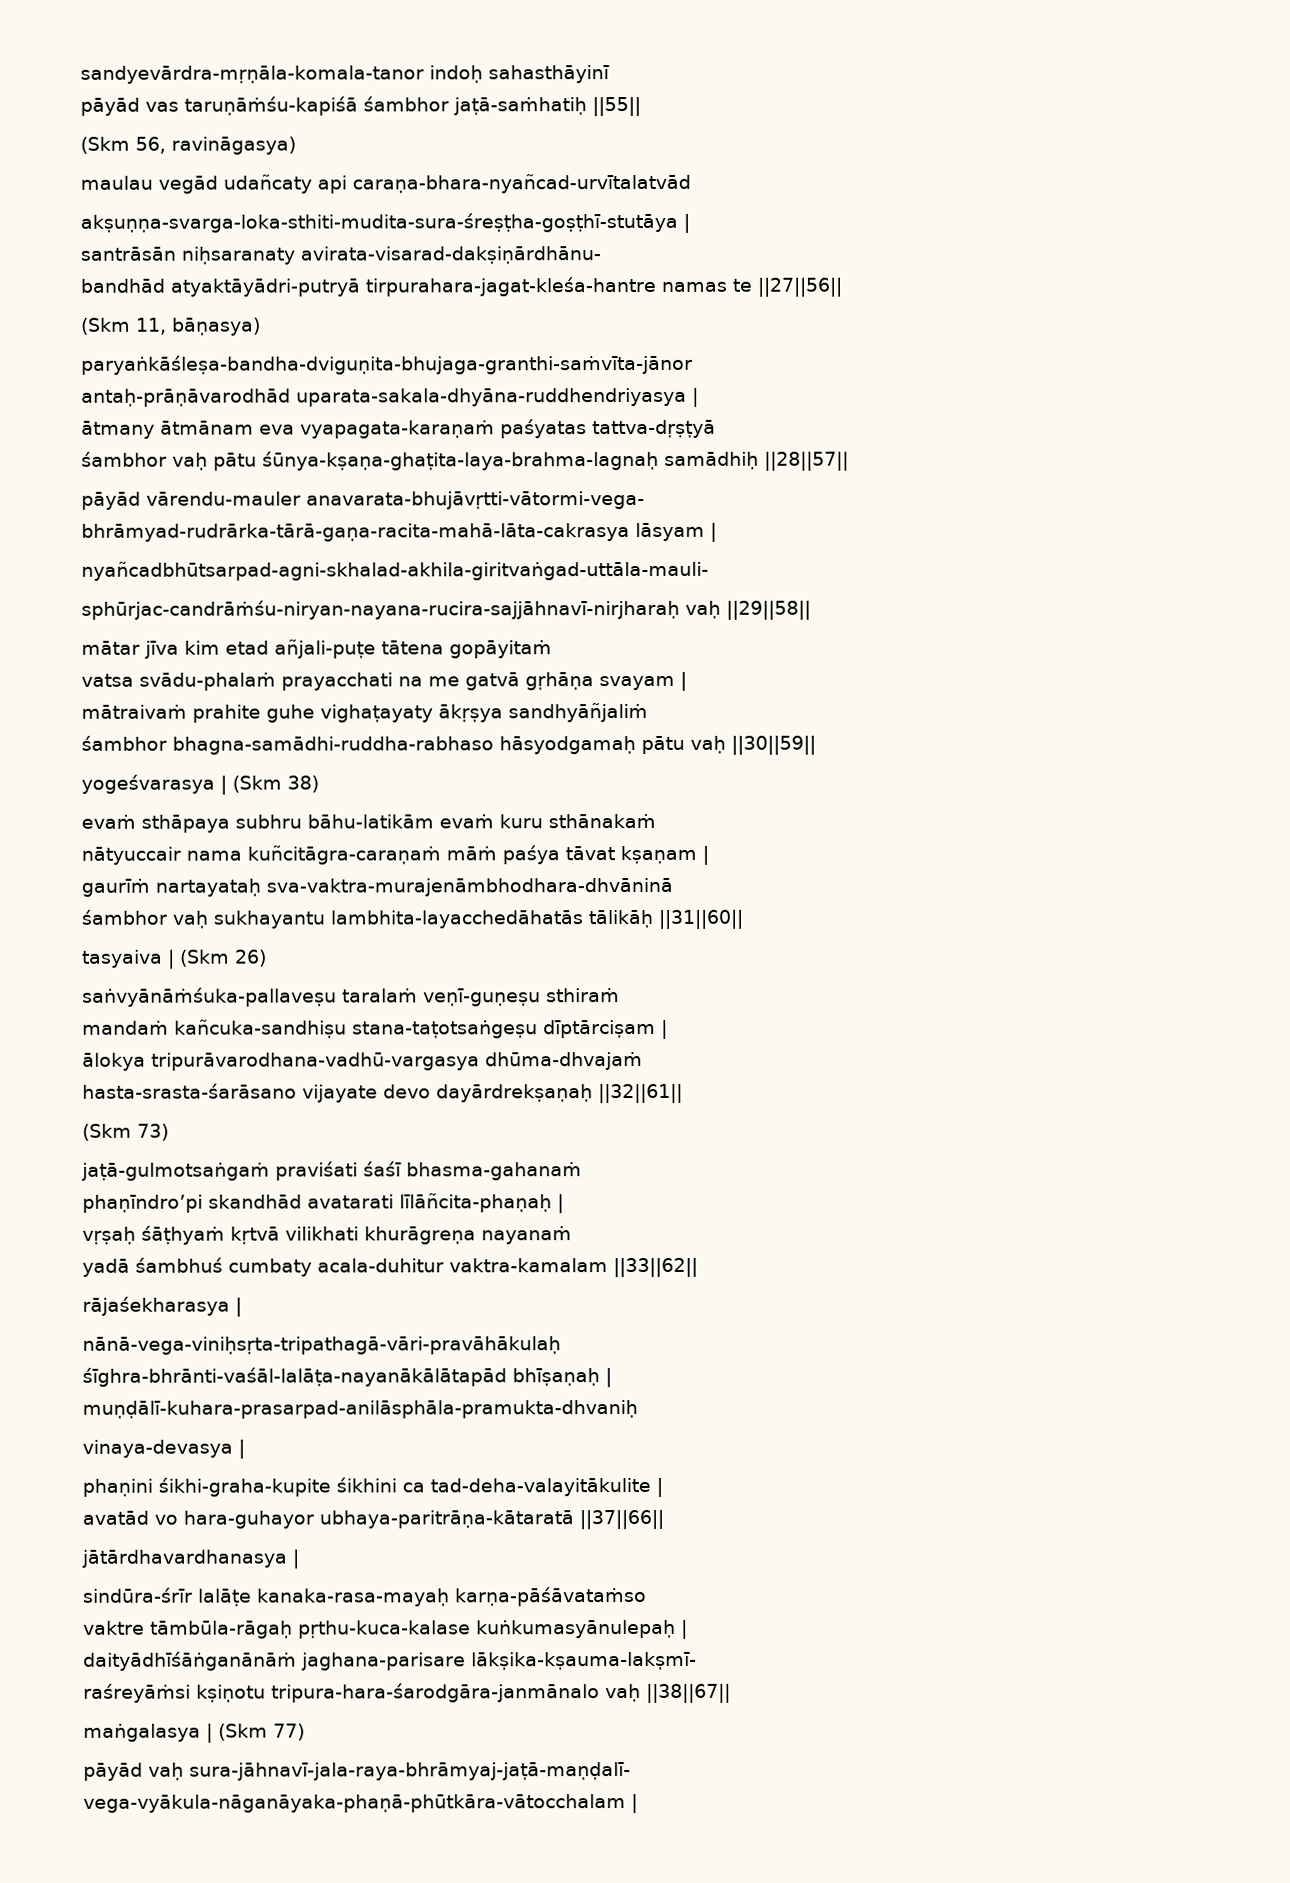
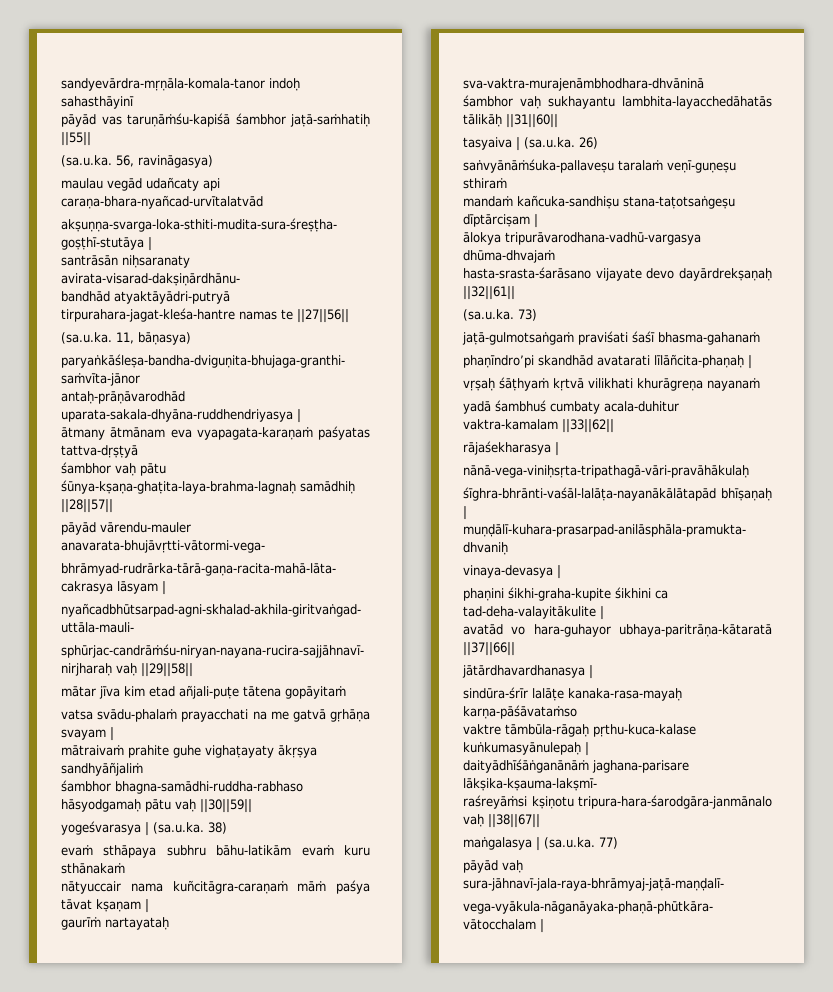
- (Skm 56, ravināgasya)
+ (sa.u.ka. 56, ravināgasya)
- (Skm 11, bāṇasya)
+ (sa.u.ka. 11, bāṇasya)
- yogeśvarasya | (Skm 38)
+ yogeśvarasya | (sa.u.ka. 38)
- tasyaiva | (Skm 26)
+ tasyaiva | (sa.u.ka. 26)
- (Skm 73)
+ (sa.u.ka. 73)
- maṅgalasya | (Skm 77)
+ maṅgalasya | (sa.u.ka. 77)

